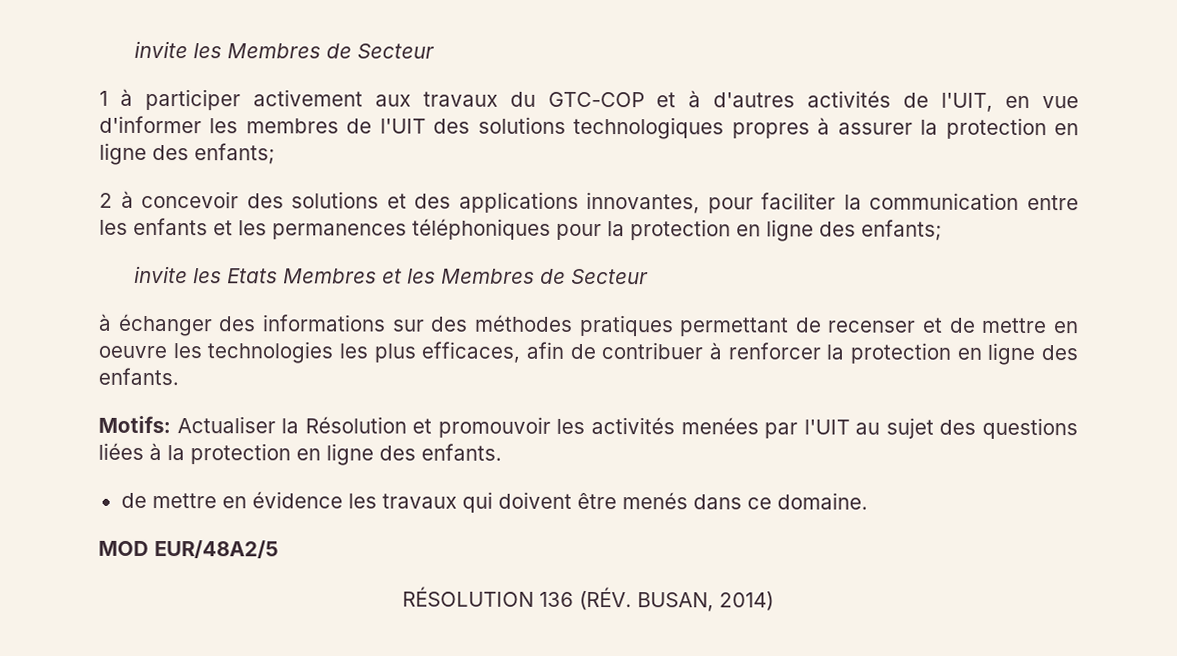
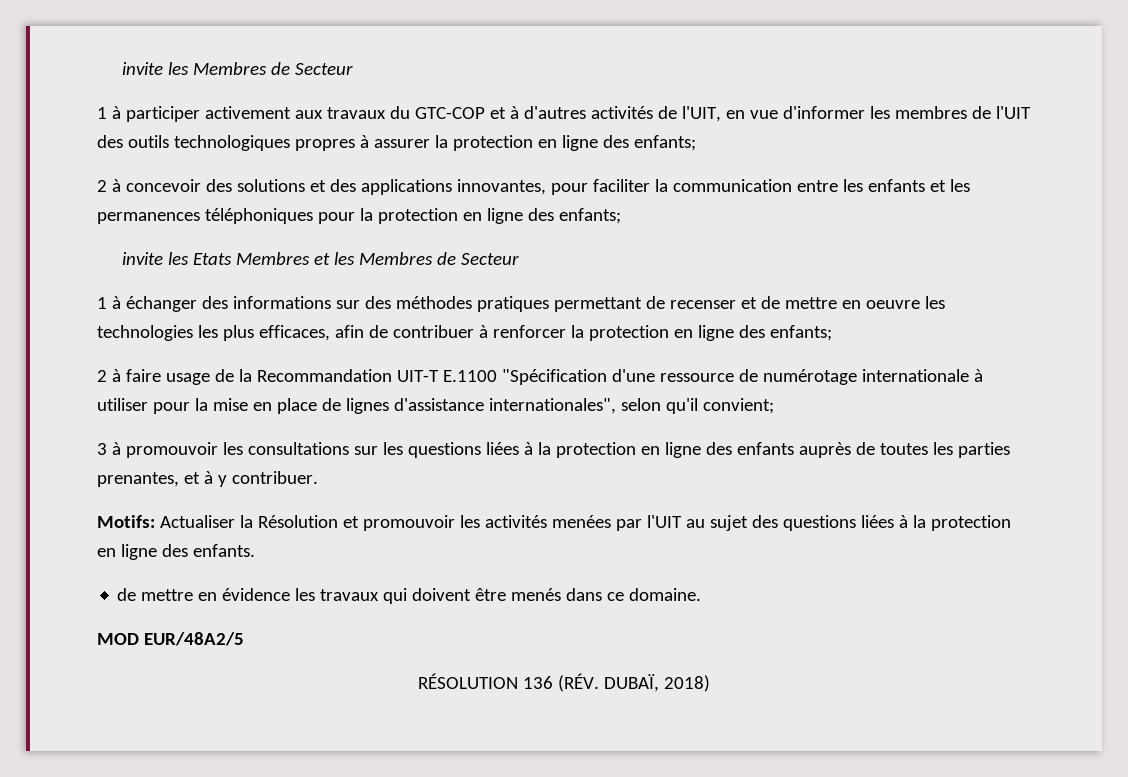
- 1 à participer activement aux travaux du GTC-COP et à d'autres activités de l'UIT, en vue d'informer les membres de l'UIT des solutions technologiques propres à assurer la protection en ligne des enfants;
+ 1 à participer activement aux travaux du GTC-COP et à d'autres activités de l'UIT, en vue d'informer les membres de l'UIT des outils technologiques propres à assurer la protection en ligne des enfants;
- à échanger des informations sur des méthodes pratiques permettant de recenser et de mettre en oeuvre les technologies les plus efficaces, afin de contribuer à renforcer la protection en ligne des enfants.
+ 1 à échanger des informations sur des méthodes pratiques permettant de recenser et de mettre en oeuvre les technologies les plus efficaces, afin de contribuer à renforcer la protection en ligne des enfants;
+ 2 à faire usage de la Recommandation UIT-T E.1100 "Spécification d'une ressource de numérotage internationale à utiliser pour la mise en place de lignes d'assistance internationales", selon qu'il convient;
+ 3 à promouvoir les consultations sur les questions liées à la protection en ligne des enfants auprès de toutes les parties prenantes, et à y contribuer.
- RÉSOLUTION 136 (RÉV. BUSAN, 2014)
+ RÉSOLUTION 136 (RÉV. DUBAÏ, 2018)

